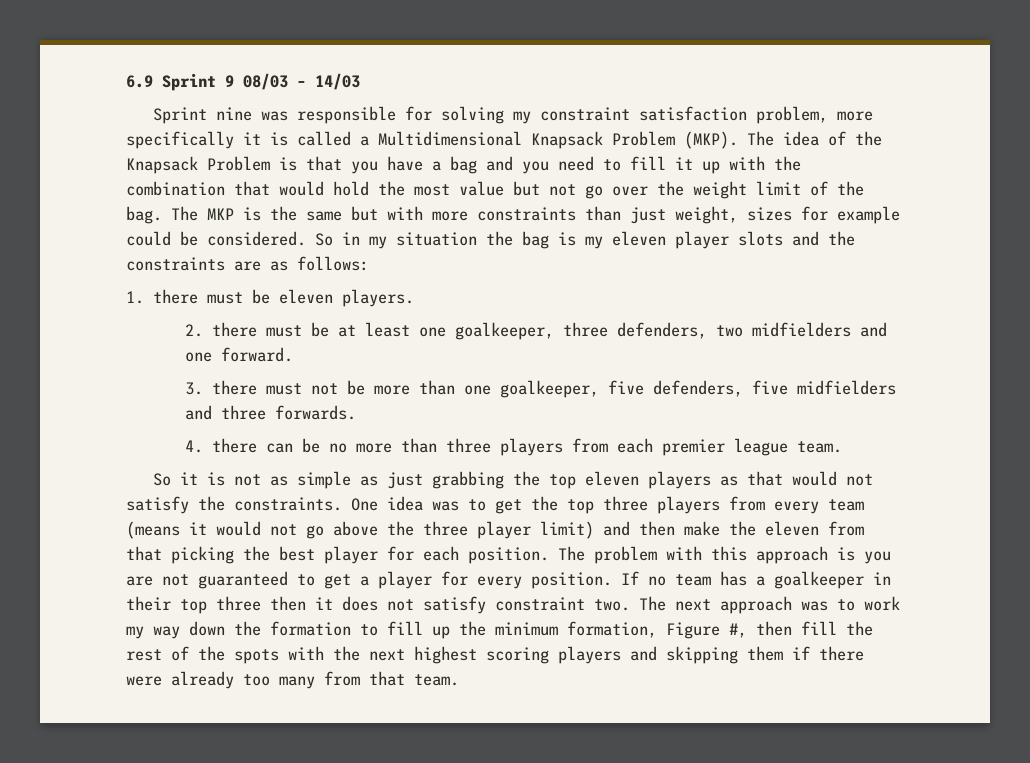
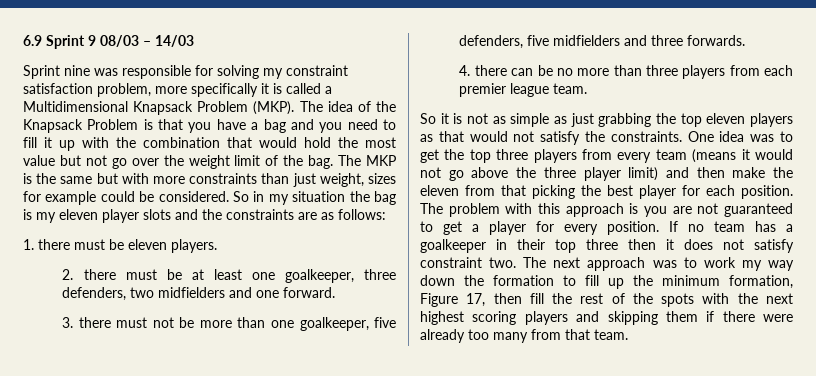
- The next approach was to work my way down the formation to fill up the minimum formation, Figure #, then fill the rest of the spots with the next highest scoring players and skipping them if there were already too many from that team.
+ The next approach was to work my way down the formation to fill up the minimum formation, Figure 17, then fill the rest of the spots with the next highest scoring players and skipping them if there were already too many from that team.

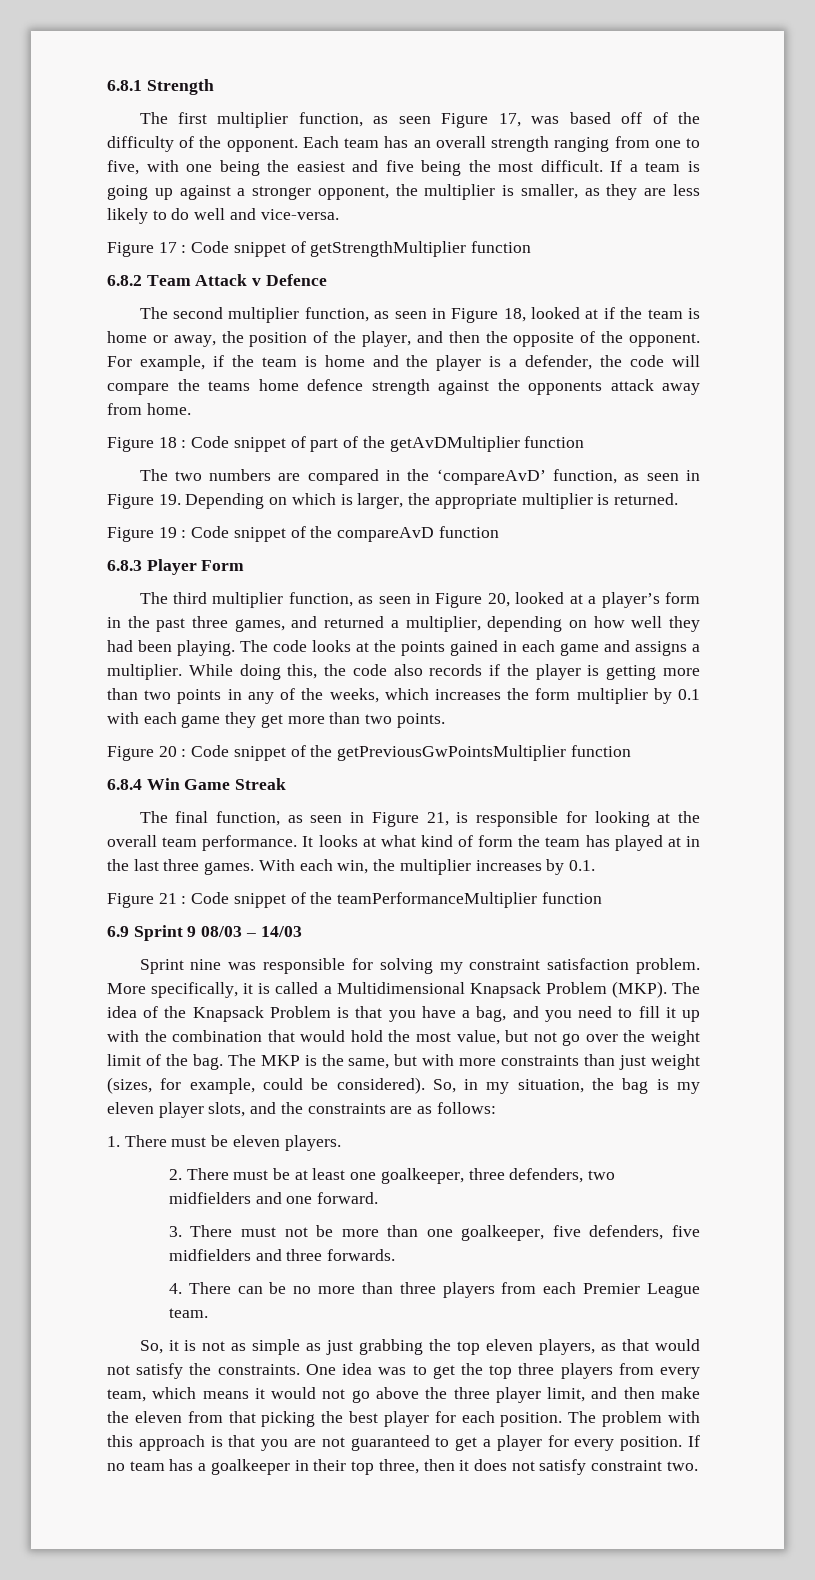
+ 6.8.1 Strength
+ The first multiplier function, as seen Figure 17, was based off of the difficulty of the opponent. Each team has an overall strength ranging from one to five, with one being the easiest and five being the most difficult. If a team is going up against a stronger opponent, the multiplier is smaller, as they are less likely to do well and vice-versa.
+ Figure 17 : Code snippet of getStrengthMultiplier function
+ 6.8.2 Team Attack v Defence
+ The second multiplier function, as seen in Figure 18, looked at if the team is home or away, the position of the player, and then the opposite of the opponent. For example, if the team is home and the player is a defender, the code will compare the teams home defence strength against the opponents attack away from home.
+ Figure 18 : Code snippet of part of the getAvDMultiplier function
+ The two numbers are compared in the ‘compareAvD’ function, as seen in Figure 19. Depending on which is larger, the appropriate multiplier is returned.
+ Figure 19 : Code snippet of the compareAvD function
+ 6.8.3 Player Form
+ The third multiplier function, as seen in Figure 20, looked at a player’s form in the past three games, and returned a multiplier, depending on how well they had been playing. The code looks at the points gained in each game and assigns a multiplier. While doing this, the code also records if the player is getting more than two points in any of the weeks, which increases the form multiplier by 0.1 with each game they get more than two points.
+ Figure 20 : Code snippet of the getPreviousGwPointsMultiplier function
+ 6.8.4 Win Game Streak
+ The final function, as seen in Figure 21, is responsible for looking at the overall team performance. It looks at what kind of form the team has played at in the last three games. With each win, the multiplier increases by 0.1.
+ Figure 21 : Code snippet of the teamPerformanceMultiplier function
- Sprint nine was responsible for solving my constraint satisfaction problem, more specifically it is called a Multidimensional Knapsack Problem (MKP).
+ Sprint nine was responsible for solving my constraint satisfaction problem. More specifically, it is called a Multidimensional Knapsack Problem (MKP).
- The idea of the Knapsack Problem is that you have a bag and you need to fill it up with the combination that would hold the most value but not go over the weight limit of the bag.
+ The idea of the Knapsack Problem is that you have a bag, and you need to fill it up with the combination that would hold the most value, but not go over the weight limit of the bag.
- The MKP is the same but with more constraints than just weight, sizes for example could be considered. So in my situation the bag is my eleven player slots and the constraints are as follows:
+ The MKP is the same, but with more constraints than just weight (sizes, for example, could be considered). So, in my situation, the bag is my eleven player slots, and the constraints are as follows:
- 1. there must be eleven players.
+ 1. There must be eleven players.
- 2. there must be at least one goalkeeper, three defenders, two midfielders and one forward.
+ 2. There must be at least one goalkeeper, three defenders, two midfielders and one forward.
- 3. there must not be more than one goalkeeper, five defenders, five midfielders and three forwards.
+ 3. There must not be more than one goalkeeper, five defenders, five midfielders and three forwards.
- 4. there can be no more than three players from each premier league team.
+ 4. There can be no more than three players from each Premier League team.
- So it is not as simple as just grabbing the top eleven players as that would not satisfy the constraints.
+ So, it is not as simple as just grabbing the top eleven players, as that would not satisfy the constraints.
- One idea was to get the top three players from every team (means it would not go above the three player limit) and then make the eleven from that picking the best player for each position.
+ One idea was to get the top three players from every team, which means it would not go above the three player limit, and then make the eleven from that picking the best player for each position.
- The problem with this approach is you are not guaranteed to get a player for every position.
+ The problem with this approach is that you are not guaranteed to get a player for every position.
- If no team has a goalkeeper in their top three then it does not satisfy constraint two. The next approach was to work my way down the formation to fill up the minimum formation, Figure 17, then fill the rest of the spots with the next highest scoring players and skipping them if there were already too many from that team.
+ If no team has a goalkeeper in their top three, then it does not satisfy constraint two.

